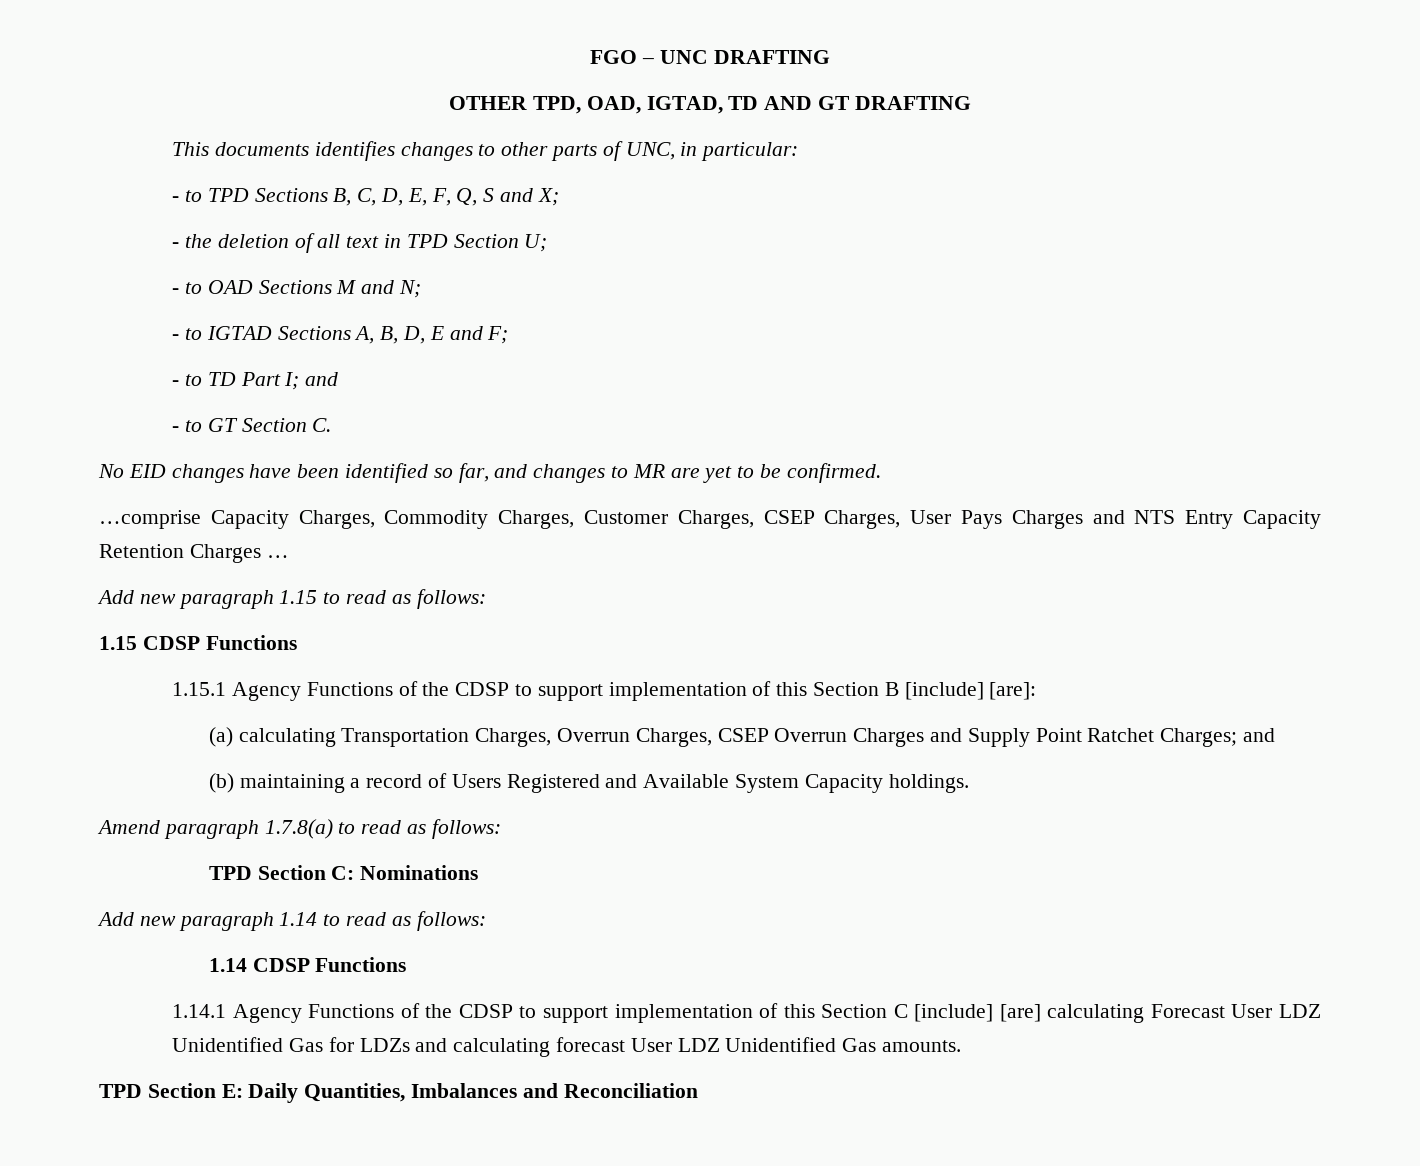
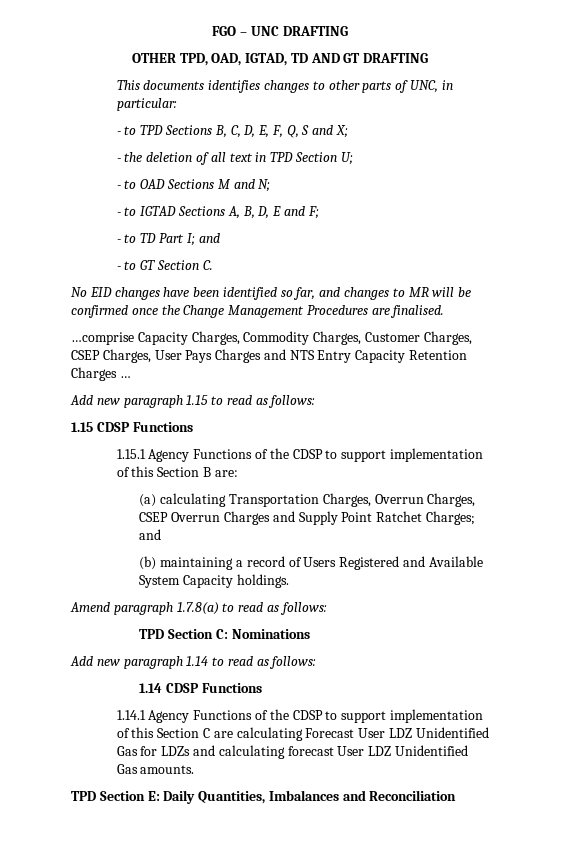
- No EID changes have been identified so far, and changes to MR are yet to be confirmed.
+ No EID changes have been identified so far, and changes to MR will be confirmed once the Change Management Procedures are finalised.
- 1.15.1 Agency Functions of the CDSP to support implementation of this Section B [include] [are]:
+ 1.15.1 Agency Functions of the CDSP to support implementation of this Section B are:
- 1.14.1 Agency Functions of the CDSP to support implementation of this Section C [include] [are] calculating Forecast User LDZ Unidentified Gas for LDZs and calculating forecast User LDZ Unidentified Gas amounts.
+ 1.14.1 Agency Functions of the CDSP to support implementation of this Section C are calculating Forecast User LDZ Unidentified Gas for LDZs and calculating forecast User LDZ Unidentified Gas amounts.

